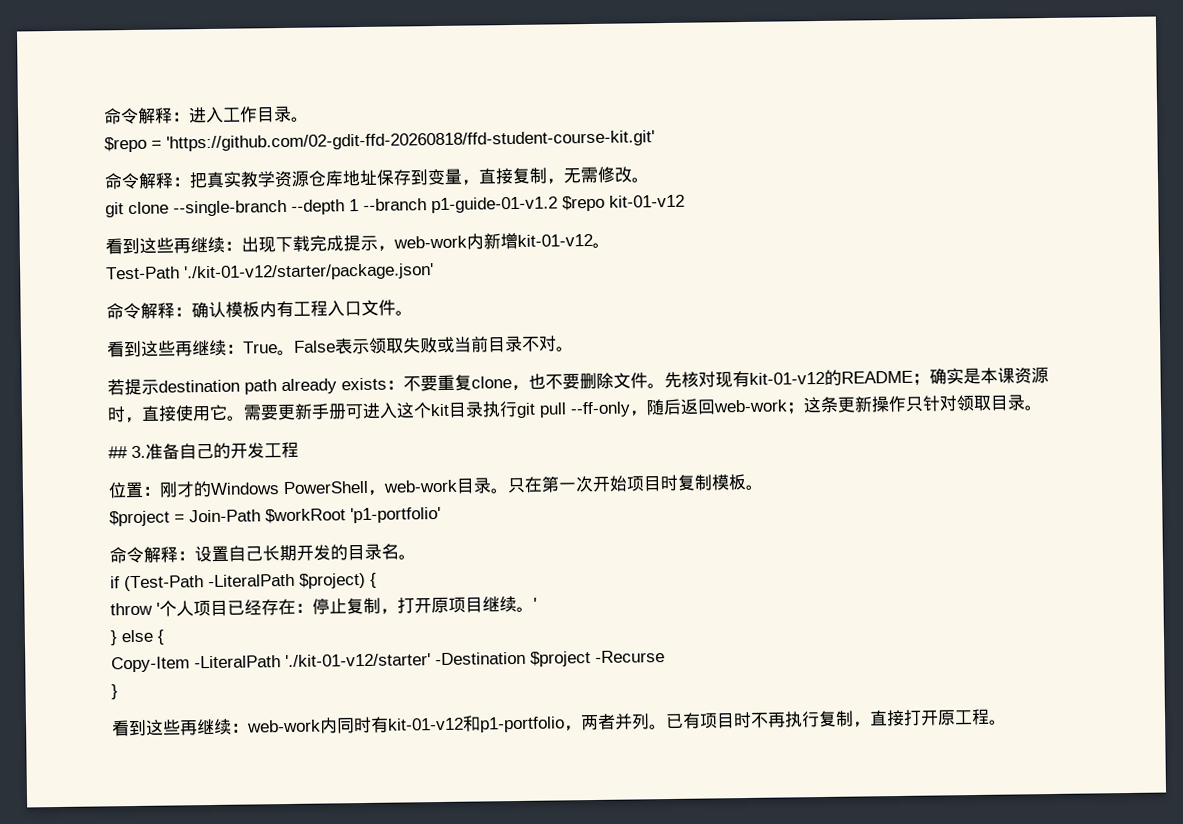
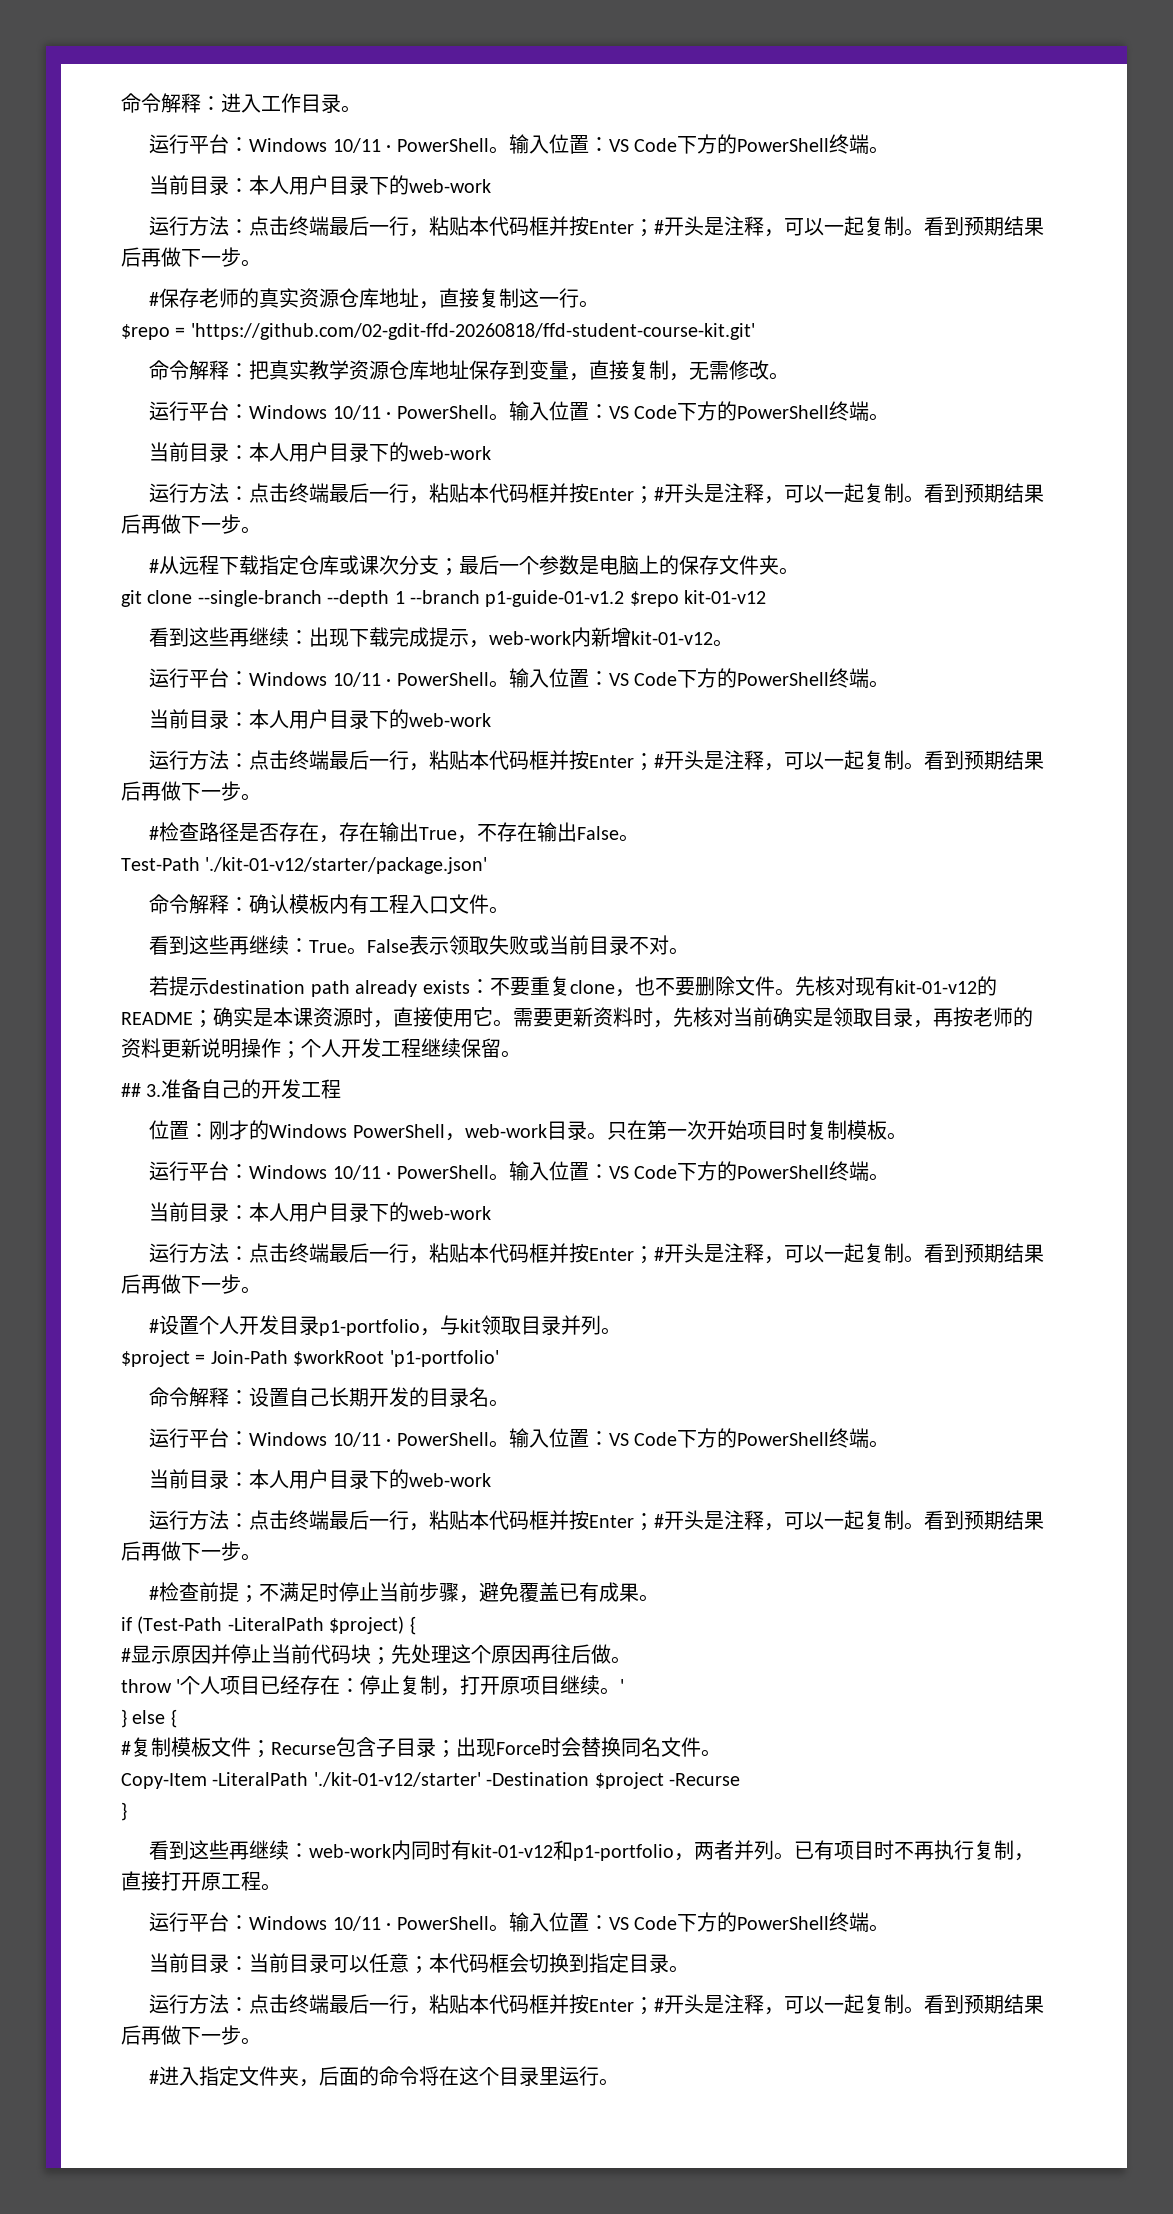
  命令解释：进入工作目录。
+ 运行平台：Windows 10/11 · PowerShell。输入位置：VS Code下方的PowerShell终端。
+ 当前目录：本人用户目录下的web-work
+ 运行方法：点击终端最后一行，粘贴本代码框并按Enter；#开头是注释，可以一起复制。看到预期结果后再做下一步。
+ #保存老师的真实资源仓库地址，直接复制这一行。
  命令解释：把真实教学资源仓库地址保存到变量，直接复制，无需修改。
+ 运行平台：Windows 10/11 · PowerShell。输入位置：VS Code下方的PowerShell终端。
+ 当前目录：本人用户目录下的web-work
+ 运行方法：点击终端最后一行，粘贴本代码框并按Enter；#开头是注释，可以一起复制。看到预期结果后再做下一步。
+ #从远程下载指定仓库或课次分支；最后一个参数是电脑上的保存文件夹。
  看到这些再继续：出现下载完成提示，web-work内新增kit-01-v12。
+ 运行平台：Windows 10/11 · PowerShell。输入位置：VS Code下方的PowerShell终端。
+ 当前目录：本人用户目录下的web-work
+ 运行方法：点击终端最后一行，粘贴本代码框并按Enter；#开头是注释，可以一起复制。看到预期结果后再做下一步。
+ #检查路径是否存在，存在输出True，不存在输出False。
- 需要更新手册可进入这个kit目录执行git pull --ff-only，随后返回web-work；这条更新操作只针对领取目录。
+ 需要更新资料时，先核对当前确实是领取目录，再按老师的资料更新说明操作；个人开发工程继续保留。
  只在第一次开始项目时复制模板。
+ 运行平台：Windows 10/11 · PowerShell。输入位置：VS Code下方的PowerShell终端。
+ 当前目录：本人用户目录下的web-work
+ 运行方法：点击终端最后一行，粘贴本代码框并按Enter；#开头是注释，可以一起复制。看到预期结果后再做下一步。
+ #设置个人开发目录p1-portfolio，与kit领取目录并列。
  命令解释：设置自己长期开发的目录名。
+ 运行平台：Windows 10/11 · PowerShell。输入位置：VS Code下方的PowerShell终端。
+ 当前目录：本人用户目录下的web-work
+ 运行方法：点击终端最后一行，粘贴本代码框并按Enter；#开头是注释，可以一起复制。看到预期结果后再做下一步。
+ #检查前提；不满足时停止当前步骤，避免覆盖已有成果。
+ #显示原因并停止当前代码块；先处理这个原因再往后做。
+ #复制模板文件；Recurse包含子目录；出现Force时会替换同名文件。
  已有项目时不再执行复制，直接打开原工程。
+ 运行平台：Windows 10/11 · PowerShell。输入位置：VS Code下方的PowerShell终端。
+ 当前目录：当前目录可以任意；本代码框会切换到指定目录。
+ 运行方法：点击终端最后一行，粘贴本代码框并按Enter；#开头是注释，可以一起复制。看到预期结果后再做下一步。
+ #进入指定文件夹，后面的命令将在这个目录里运行。

